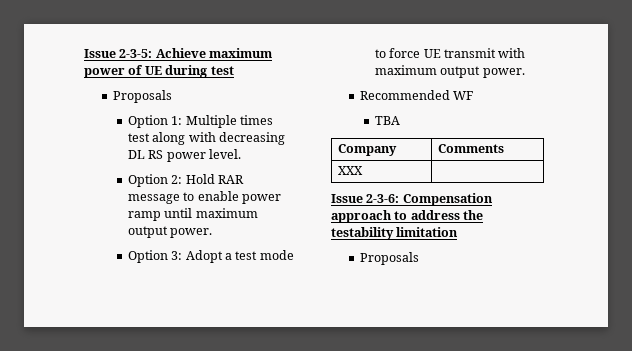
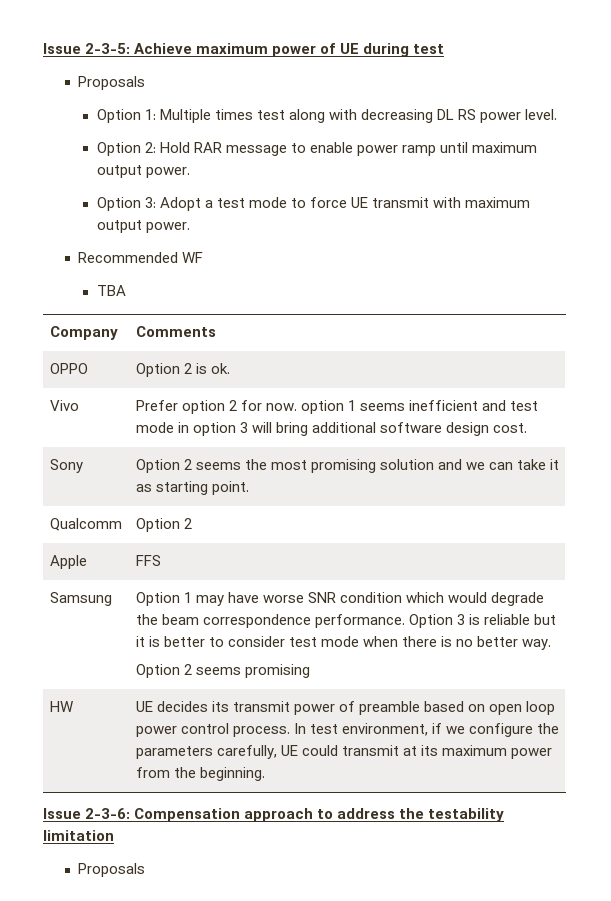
- XXX |
+ OPPO | Option 2 is ok.
+ Vivo | Prefer option 2 for now. option 1 seems inefficient and test mode in option 3 will bring additional software design cost.
+ Sony | Option 2 seems the most promising solution and we can take it as starting point.
+ Qualcomm | Option 2
+ Apple | FFS
+ Samsung | Option 1 may have worse SNR condition which would degrade the beam correspondence performance. Option 3 is reliable but it is better to consider test mode when there is no better way.
+ Option 2 seems promising
+ HW | UE decides its transmit power of preamble based on open loop power control process. In test environment, if we configure the parameters carefully, UE could transmit at its maximum power from the beginning.

